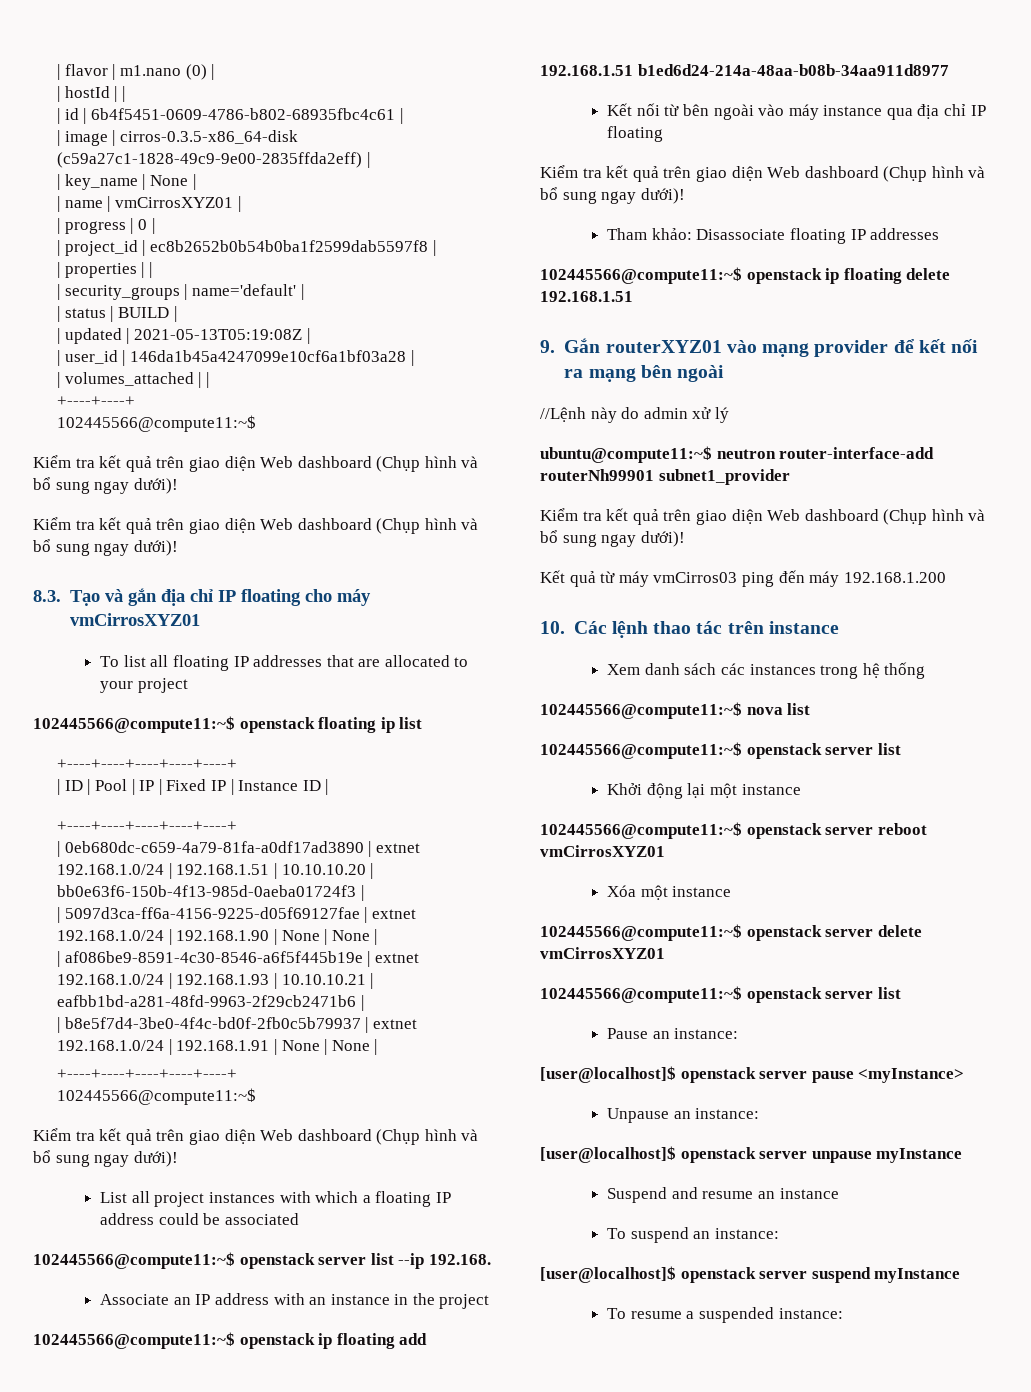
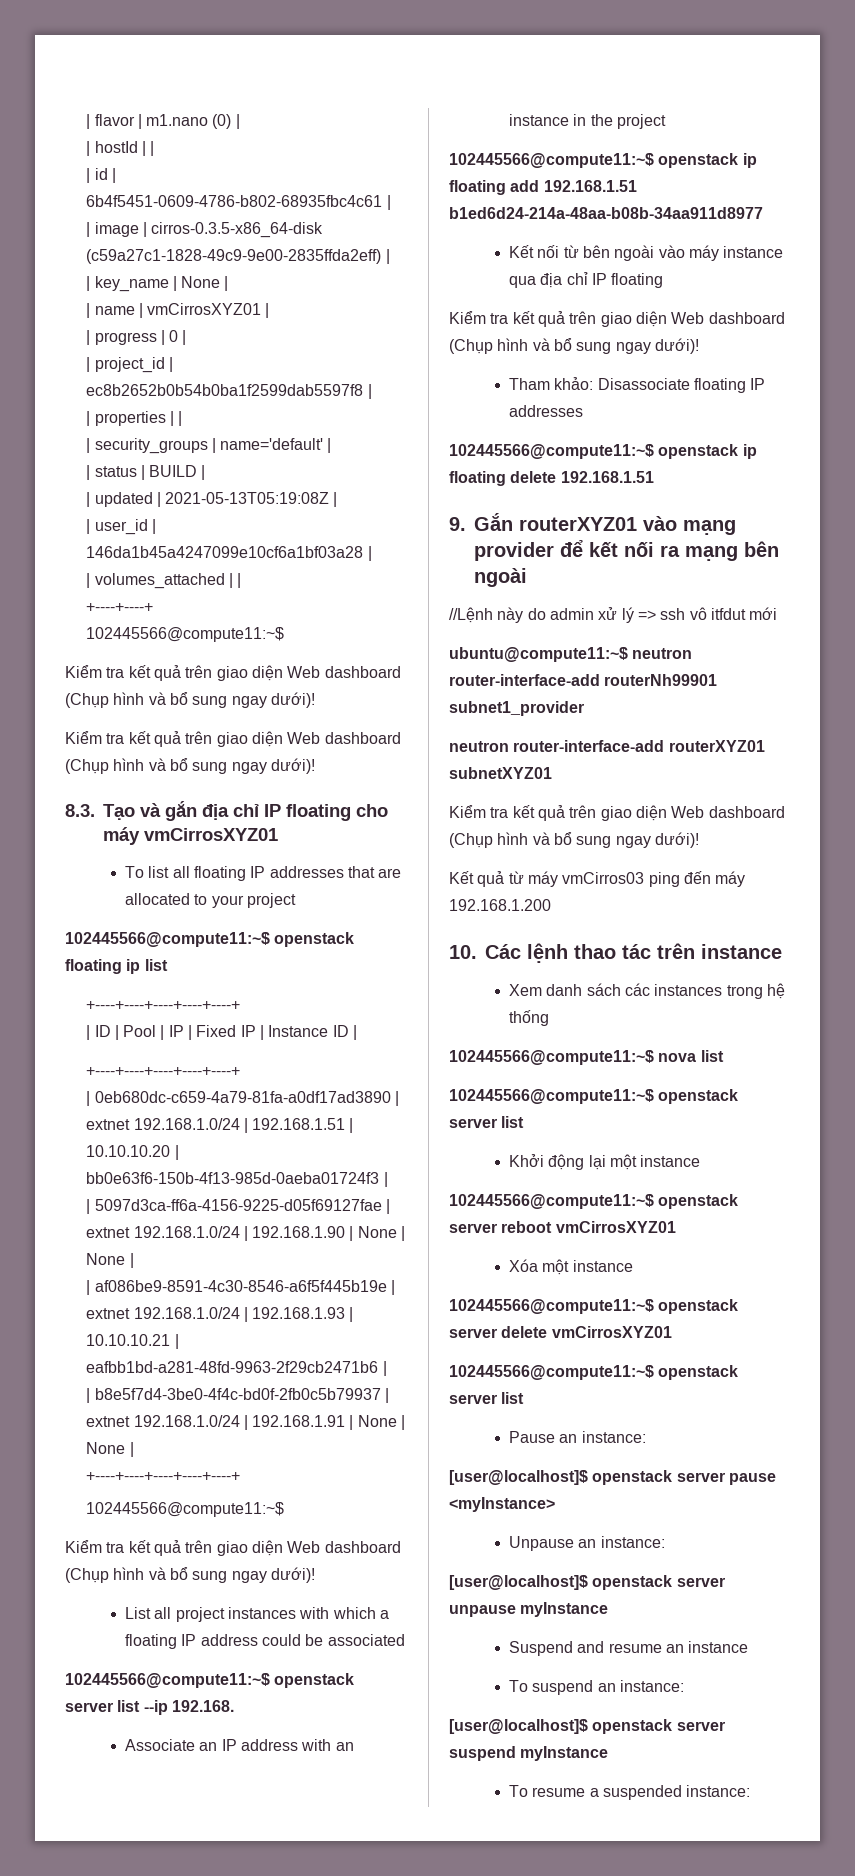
- //Lệnh này do admin xử lý
+ //Lệnh này do admin xử lý => ssh vô itfdut mới
+ neutron router-interface-add routerXYZ01 subnetXYZ01

